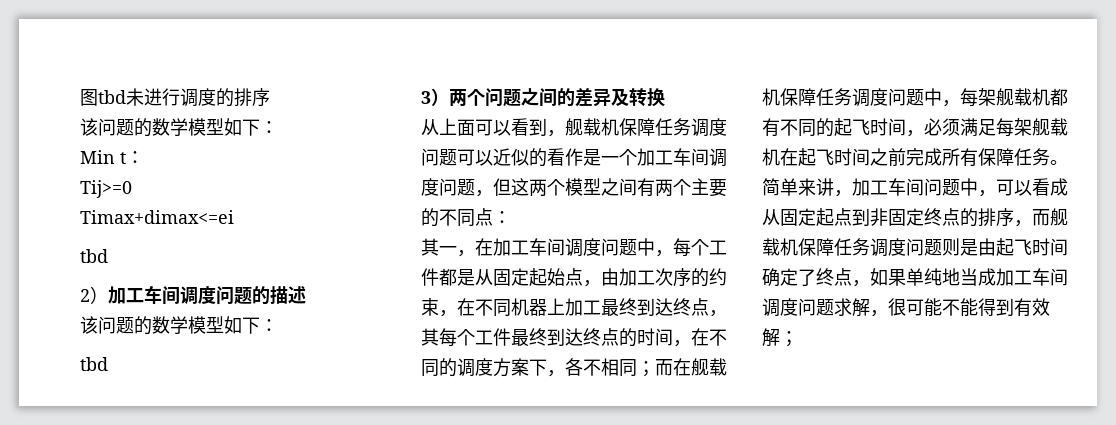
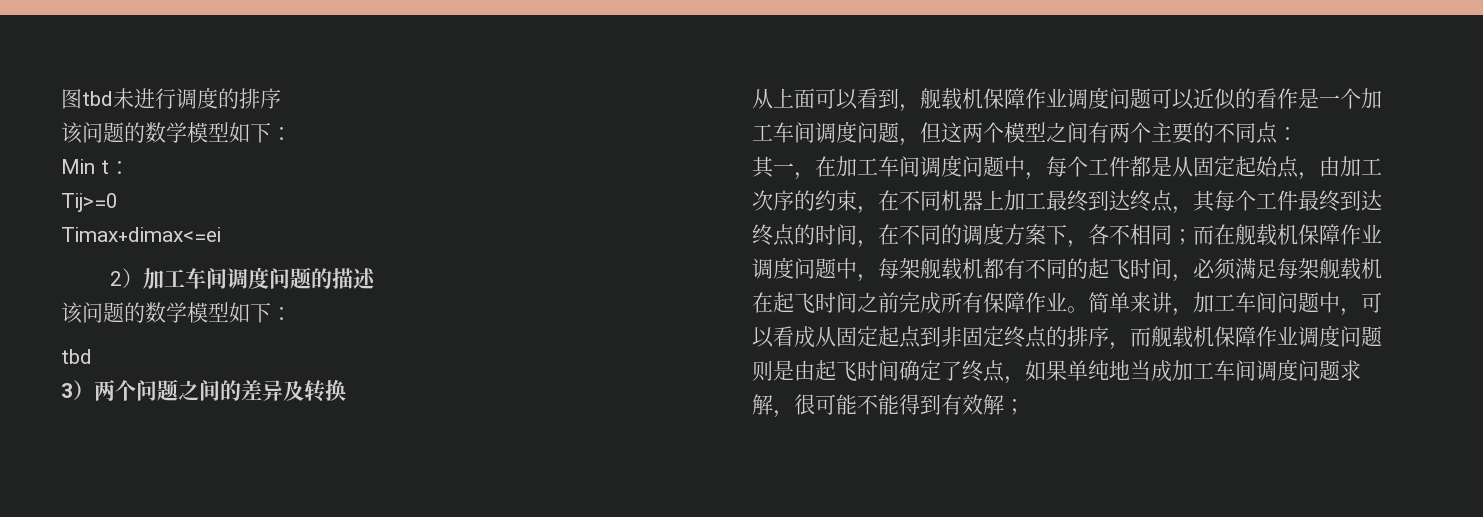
  Timax+dimax<=ei
- tbd
- 从上面可以看到，舰载机保障任务调度问题可以近似的看作是一个加工车间调度问题，但这两个模型之间有两个主要的不同点：
+ 从上面可以看到，舰载机保障作业调度问题可以近似的看作是一个加工车间调度问题，但这两个模型之间有两个主要的不同点：
- 而在舰载机保障任务调度问题中，每架舰载机都有不同的起飞时间，必须满足每架舰载机在起飞时间之前完成所有保障任务。
+ 而在舰载机保障作业调度问题中，每架舰载机都有不同的起飞时间，必须满足每架舰载机在起飞时间之前完成所有保障作业。
- 简单来讲，加工车间问题中，可以看成从固定起点到非固定终点的排序，而舰载机保障任务调度问题则是由起飞时间确定了终点，如果单纯地当成加工车间调度问题求解，很可能不能得到有效解；
+ 简单来讲，加工车间问题中，可以看成从固定起点到非固定终点的排序，而舰载机保障作业调度问题则是由起飞时间确定了终点，如果单纯地当成加工车间调度问题求解，很可能不能得到有效解；

